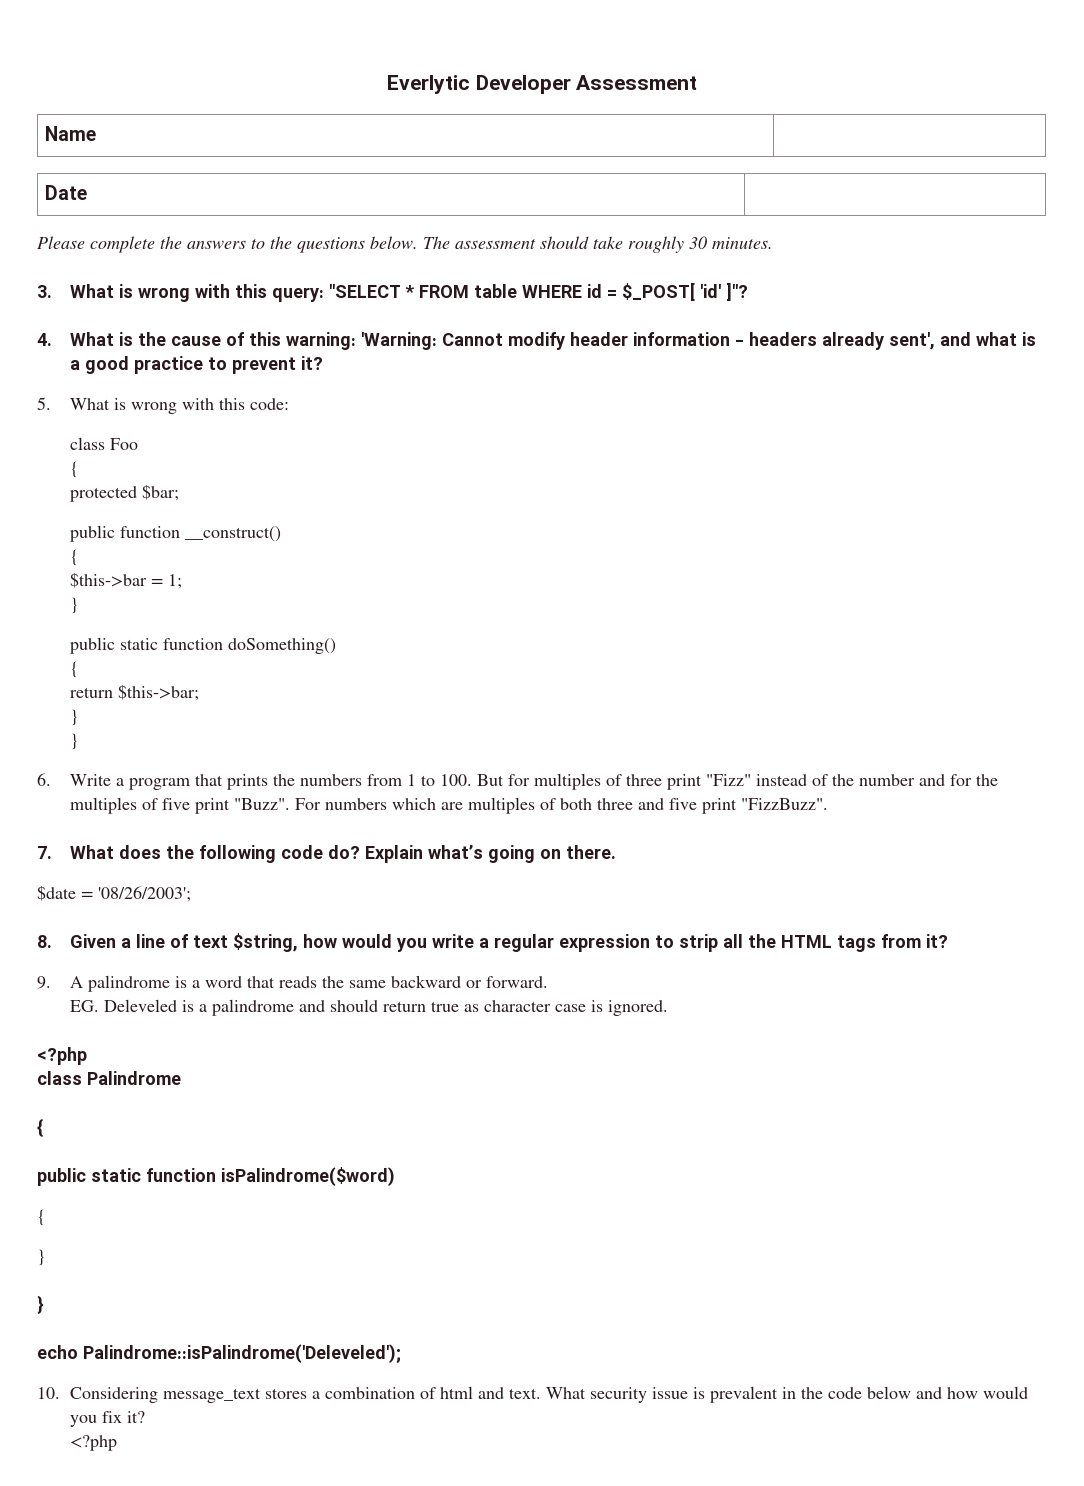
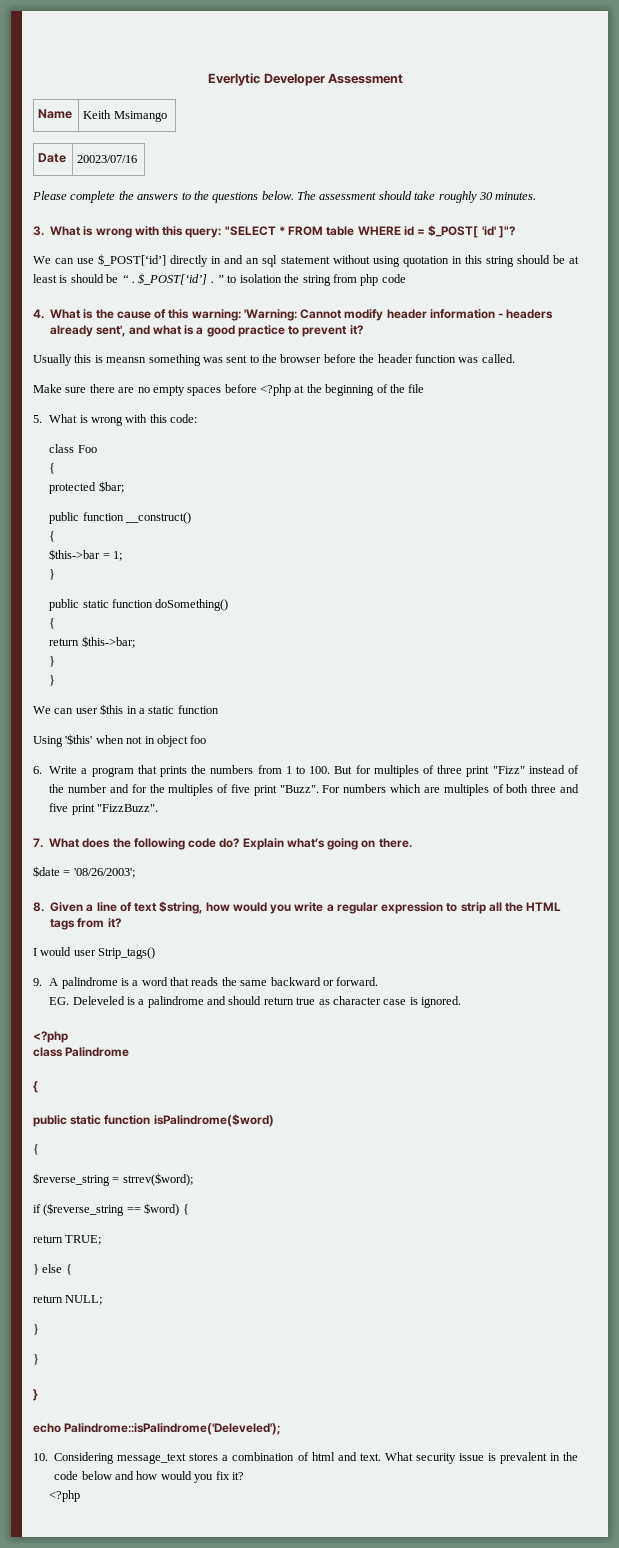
- Name |
+ Name | Keith Msimango
- Date |
+ Date | 20023/07/16
+ We can use $_POST[‘id’] directly in and an sql statement without using quotation in this string should be at least is should be “ . $_POST[‘id’] . ” to isolation the string from php code
+ Usually this is meansn something was sent to the browser before the header function was called.
+ Make sure there are no empty spaces before <?php at the beginning of the file
+ We can user $this in a static function
+ Using '$this' when not in object foo
+ I would user Strip_tags()
+ $reverse_string = strrev($word);
+ if ($reverse_string == $word) {
+ return TRUE;
+ } else {
+ return NULL;
+ }

